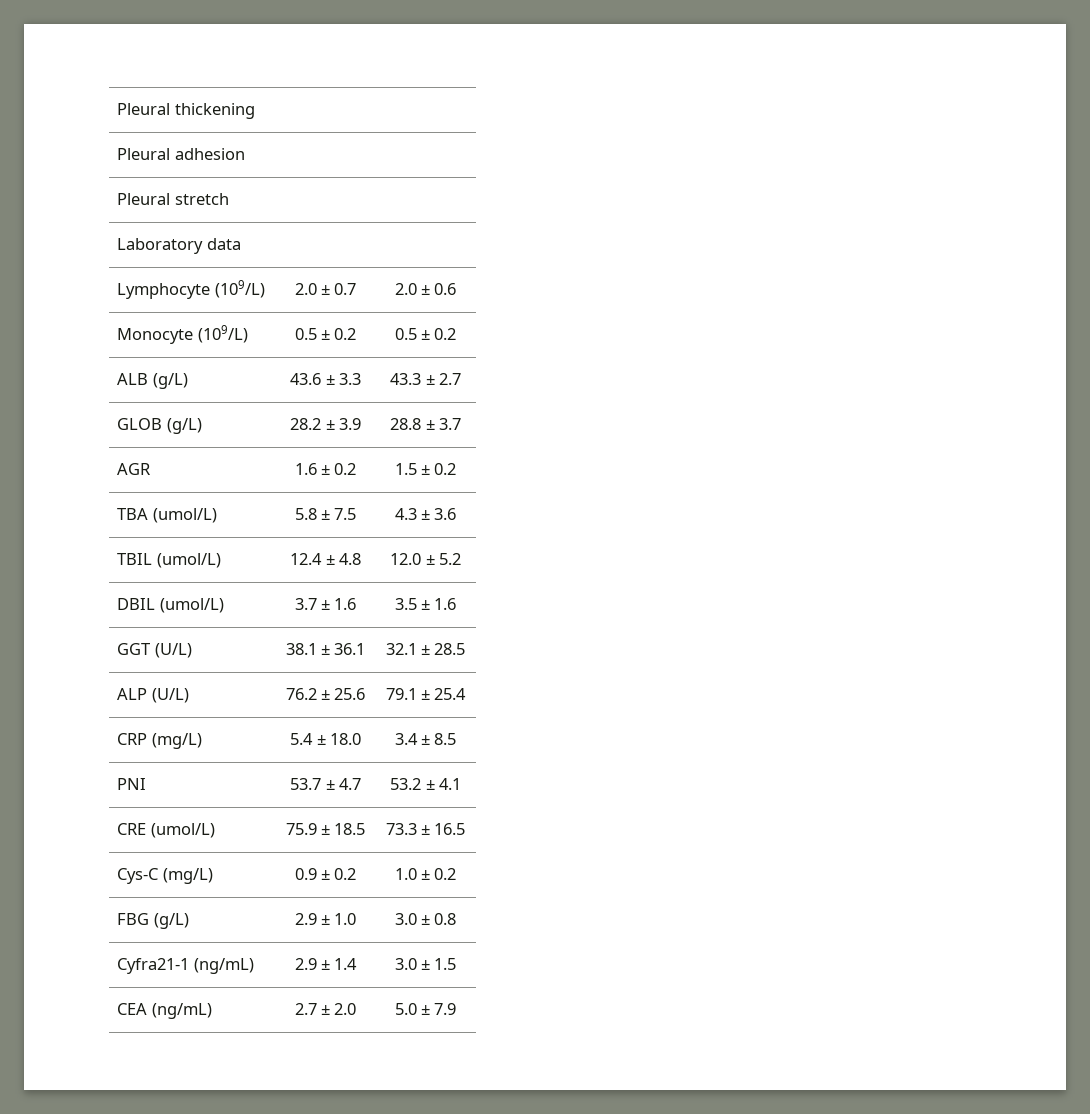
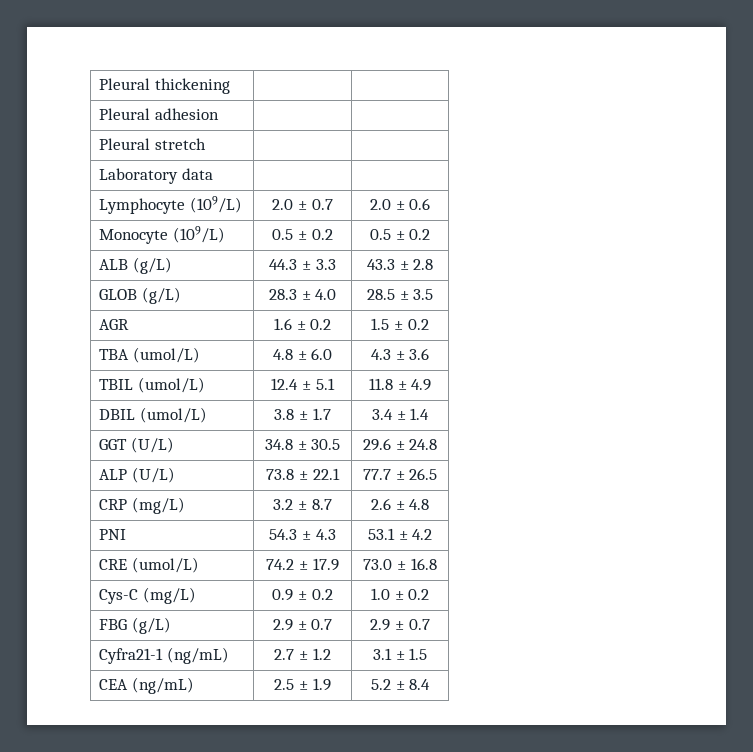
- ALB (g/L) | 43.6 ± 3.3 | 43.3 ± 2.7
+ ALB (g/L) | 44.3 ± 3.3 | 43.3 ± 2.8
- GLOB (g/L) | 28.2 ± 3.9 | 28.8 ± 3.7
+ GLOB (g/L) | 28.3 ± 4.0 | 28.5 ± 3.5
- TBA (umol/L) | 5.8 ± 7.5 | 4.3 ± 3.6
+ TBA (umol/L) | 4.8 ± 6.0 | 4.3 ± 3.6
- TBIL (umol/L) | 12.4 ± 4.8 | 12.0 ± 5.2
- DBIL (umol/L) | 3.7 ± 1.6 | 3.5 ± 1.6
- GGT (U/L) | 38.1 ± 36.1 | 32.1 ± 28.5
- ALP (U/L) | 76.2 ± 25.6 | 79.1 ± 25.4
- CRP (mg/L) | 5.4 ± 18.0 | 3.4 ± 8.5
- PNI | 53.7 ± 4.7 | 53.2 ± 4.1
- CRE (umol/L) | 75.9 ± 18.5 | 73.3 ± 16.5
+ TBIL (umol/L) | 12.4 ± 5.1 | 11.8 ± 4.9
+ DBIL (umol/L) | 3.8 ± 1.7 | 3.4 ± 1.4
+ GGT (U/L) | 34.8 ± 30.5 | 29.6 ± 24.8
+ ALP (U/L) | 73.8 ± 22.1 | 77.7 ± 26.5
+ CRP (mg/L) | 3.2 ± 8.7 | 2.6 ± 4.8
+ PNI | 54.3 ± 4.3 | 53.1 ± 4.2
+ CRE (umol/L) | 74.2 ± 17.9 | 73.0 ± 16.8
- FBG (g/L) | 2.9 ± 1.0 | 3.0 ± 0.8
- Cyfra21-1 (ng/mL) | 2.9 ± 1.4 | 3.0 ± 1.5
- CEA (ng/mL) | 2.7 ± 2.0 | 5.0 ± 7.9
+ FBG (g/L) | 2.9 ± 0.7 | 2.9 ± 0.7
+ Cyfra21-1 (ng/mL) | 2.7 ± 1.2 | 3.1 ± 1.5
+ CEA (ng/mL) | 2.5 ± 1.9 | 5.2 ± 8.4

